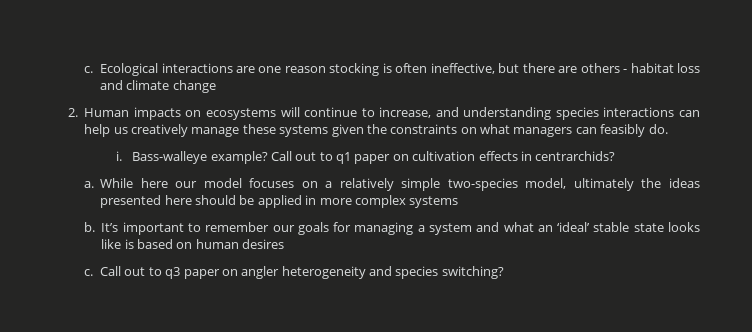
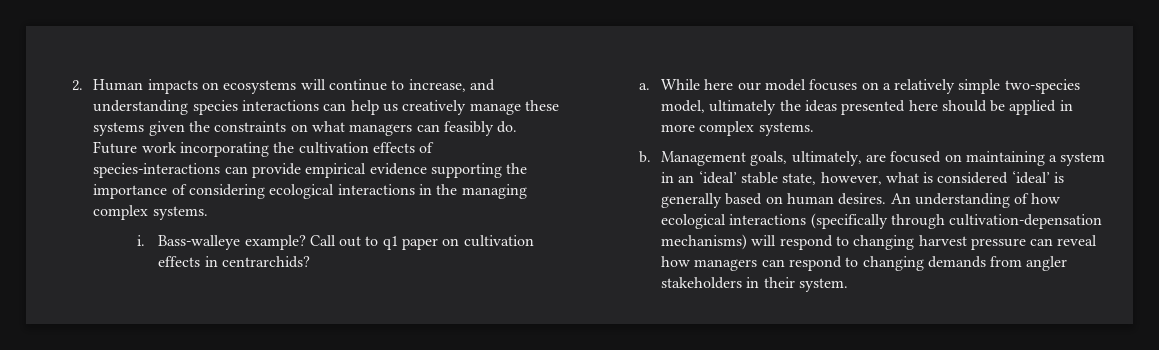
- c. Ecological interactions are one reason stocking is often ineffective, but there are others - habitat loss and climate change
+ Future work incorporating the cultivation effects of species-interactions can provide empirical evidence supporting the importance of considering ecological interactions in the managing complex systems.
- While here our model focuses on a relatively simple two-species model, ultimately the ideas presented here should be applied in more complex systems
+ While here our model focuses on a relatively simple two-species model, ultimately the ideas presented here should be applied in more complex systems.
- It’s important to remember our goals for managing a system and what an ‘ideal’ stable state looks like is based on human desires
- c. Call out to q3 paper on angler heterogeneity and species switching?
+ Management goals, ultimately, are focused on maintaining a system in an ‘ideal’ stable state, however, what is considered ‘ideal’ is generally based on human desires. An understanding of how ecological interactions (specifically through cultivation-depensation mechanisms) will respond to changing harvest pressure can reveal how managers can respond to changing demands from angler stakeholders in their system.

